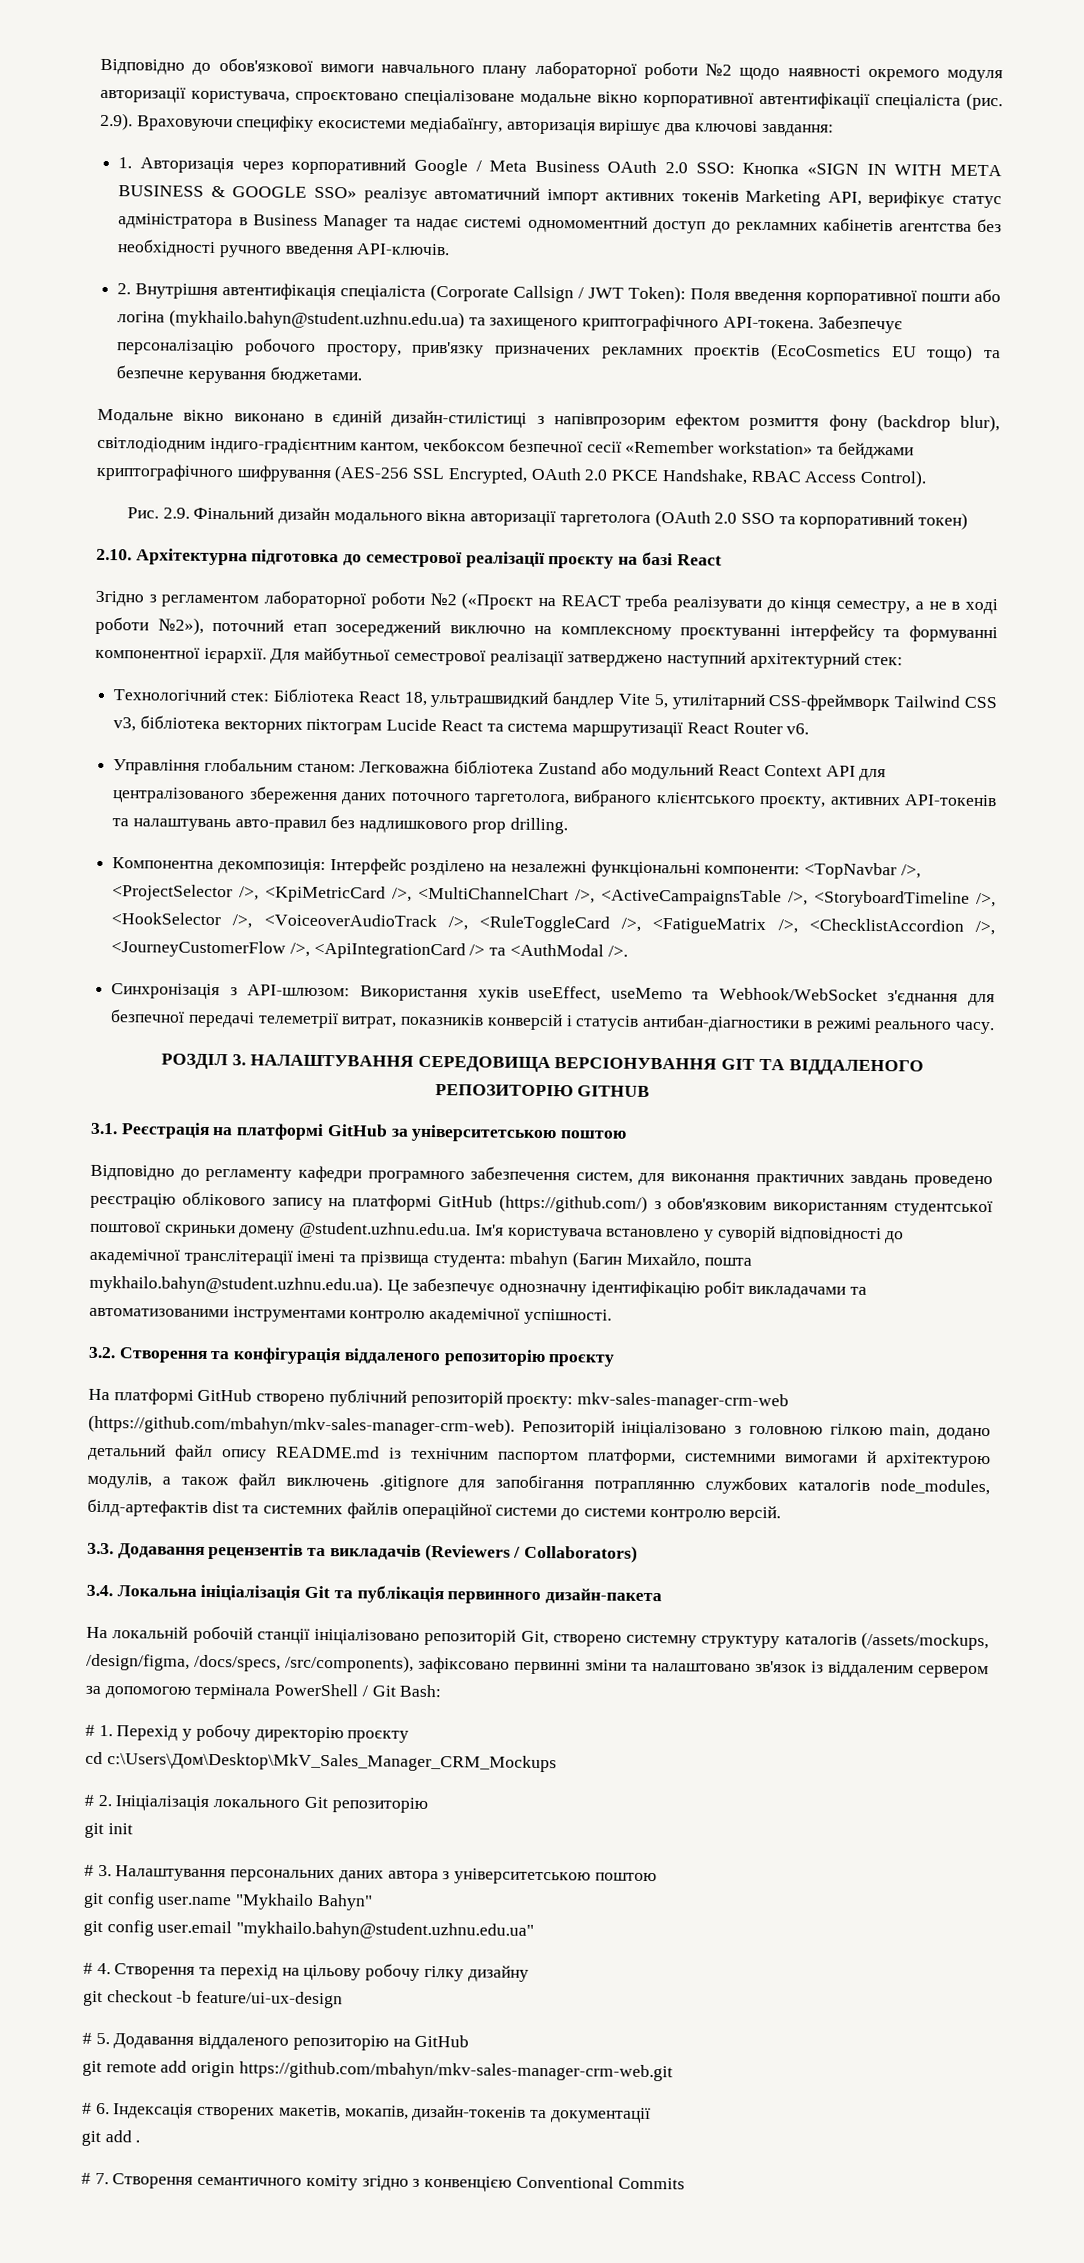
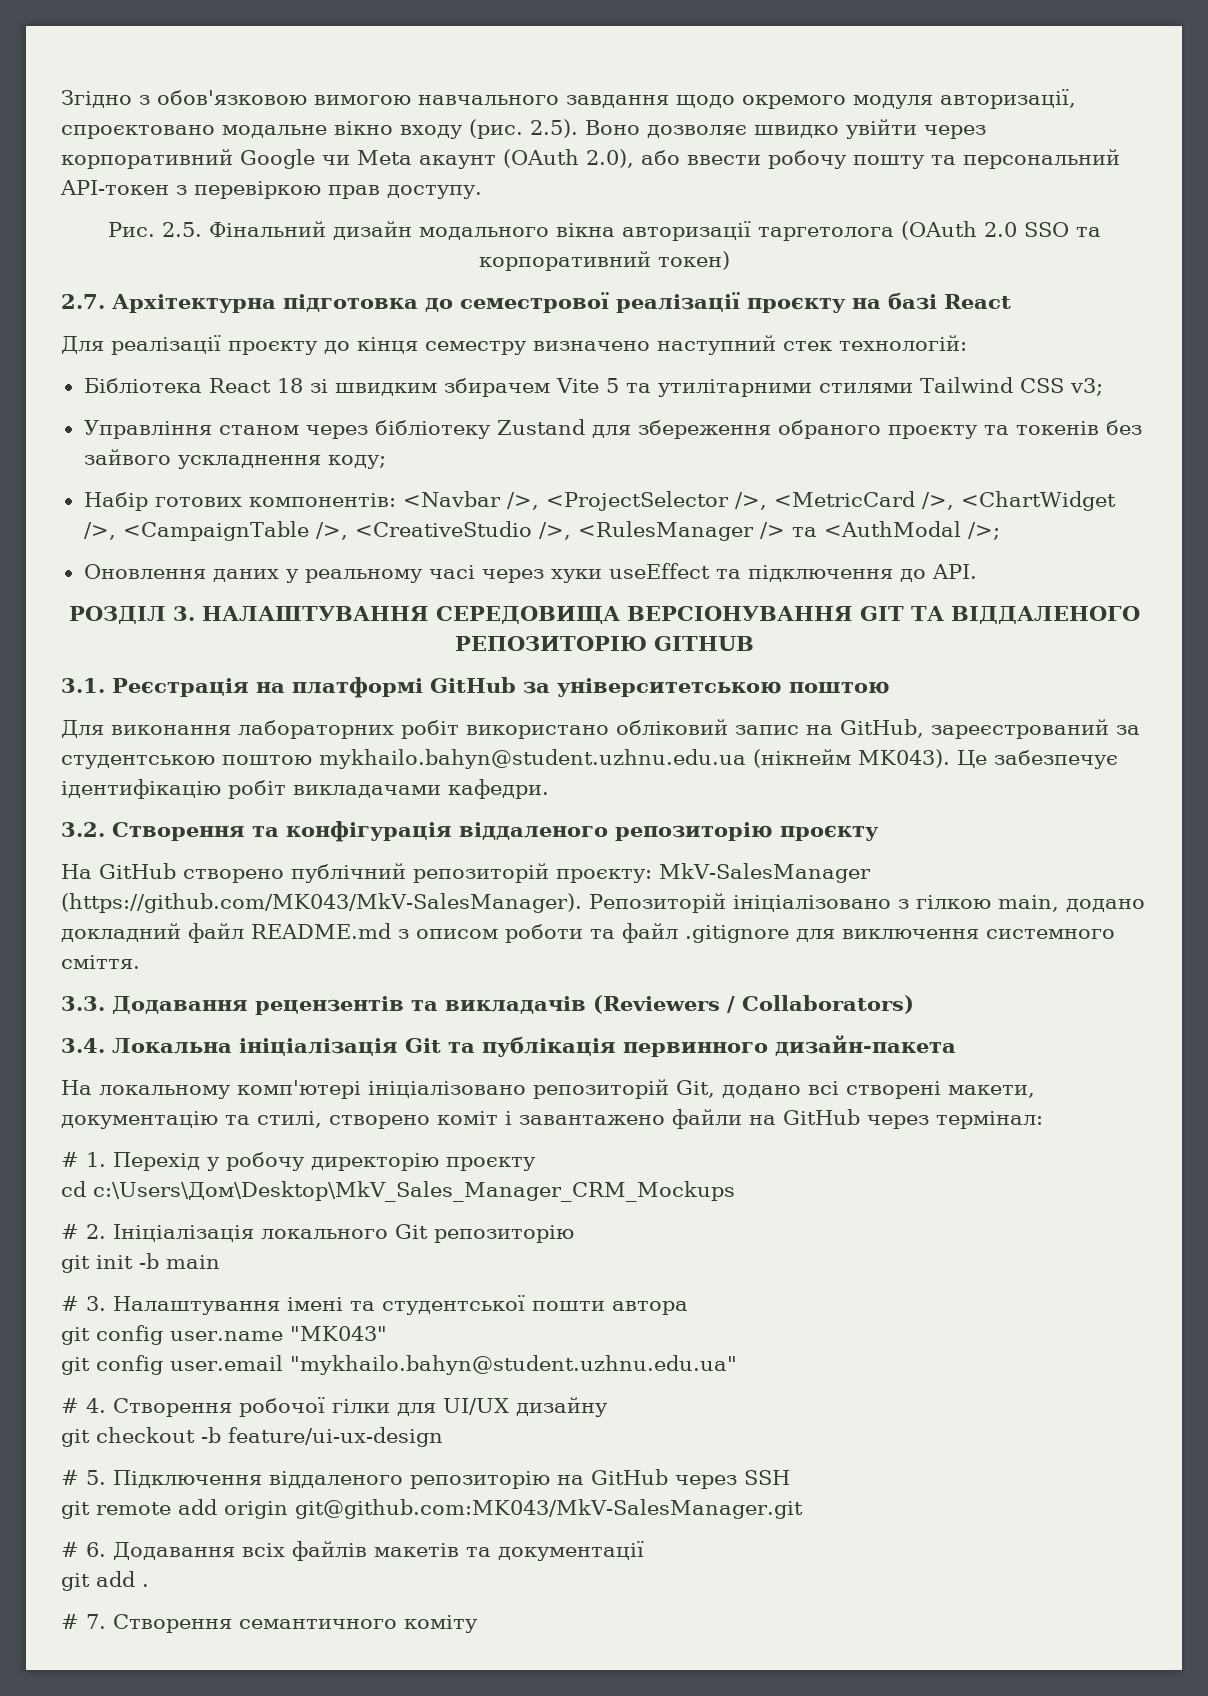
- Відповідно до обов'язкової вимоги навчального плану лабораторної роботи №2 щодо наявності окремого модуля авторизації користувача, спроєктовано спеціалізоване модальне вікно корпоративної автентифікації спеціаліста (рис. 2.9). Враховуючи специфіку екосистеми медіабаїнгу, авторизація вирішує два ключові завдання:
- 1. Авторизація через корпоративний Google / Meta Business OAuth 2.0 SSO: Кнопка «SIGN IN WITH META BUSINESS & GOOGLE SSO» реалізує автоматичний імпорт активних токенів Marketing API, верифікує статус адміністратора в Business Manager та надає системі одномоментний доступ до рекламних кабінетів агентства без необхідності ручного введення API-ключів.
- 2. Внутрішня автентифікація спеціаліста (Corporate Callsign / JWT Token): Поля введення корпоративної пошти або логіна (mykhailo.bahyn@student.uzhnu.edu.ua) та захищеного криптографічного API-токена. Забезпечує персоналізацію робочого простору, прив'язку призначених рекламних проєктів (EcoCosmetics EU тощо) та безпечне керування бюджетами.
- Модальне вікно виконано в єдиній дизайн-стилістиці з напівпрозорим ефектом розмиття фону (backdrop blur), світлодіодним індиго-градієнтним кантом, чекбоксом безпечної сесії «Remember workstation» та бейджами криптографічного шифрування (AES-256 SSL Encrypted, OAuth 2.0 PKCE Handshake, RBAC Access Control).
+ Згідно з обов'язковою вимогою навчального завдання щодо окремого модуля авторизації, спроєктовано модальне вікно входу (рис. 2.5). Воно дозволяє швидко увійти через корпоративний Google чи Meta акаунт (OAuth 2.0), або ввести робочу пошту та персональний API-токен з перевіркою прав доступу.
- Рис. 2.9. Фінальний дизайн модального вікна авторизації таргетолога (OAuth 2.0 SSO та корпоративний токен)
+ Рис. 2.5. Фінальний дизайн модального вікна авторизації таргетолога (OAuth 2.0 SSO та корпоративний токен)
- 2.10. Архітектурна підготовка до семестрової реалізації проєкту на базі React
+ 2.7. Архітектурна підготовка до семестрової реалізації проєкту на базі React
- Згідно з регламентом лабораторної роботи №2 («Проєкт на REACT треба реалізувати до кінця семестру, а не в ході роботи №2»), поточний етап зосереджений виключно на комплексному проєктуванні інтерфейсу та формуванні компонентної ієрархії. Для майбутньої семестрової реалізації затверджено наступний архітектурний стек:
- Технологічний стек: Бібліотека React 18, ультрашвидкий бандлер Vite 5, утилітарний CSS-фреймворк Tailwind CSS v3, бібліотека векторних піктограм Lucide React та система маршрутизації React Router v6.
- Управління глобальним станом: Легковажна бібліотека Zustand або модульний React Context API для централізованого збереження даних поточного таргетолога, вибраного клієнтського проєкту, активних API-токенів та налаштувань авто-правил без надлишкового prop drilling.
- Компонентна декомпозиція: Інтерфейс розділено на незалежні функціональні компоненти: <TopNavbar />, <ProjectSelector />, <KpiMetricCard />, <MultiChannelChart />, <ActiveCampaignsTable />, <StoryboardTimeline />, <HookSelector />, <VoiceoverAudioTrack />, <RuleToggleCard />, <FatigueMatrix />, <ChecklistAccordion />, <JourneyCustomerFlow />, <ApiIntegrationCard /> та <AuthModal />.
- Синхронізація з API-шлюзом: Використання хуків useEffect, useMemo та Webhook/WebSocket з'єднання для безпечної передачі телеметрії витрат, показників конверсій і статусів антибан-діагностики в режимі реального часу.
+ Для реалізації проєкту до кінця семестру визначено наступний стек технологій:
+ Бібліотека React 18 зі швидким збирачем Vite 5 та утилітарними стилями Tailwind CSS v3;
+ Управління станом через бібліотеку Zustand для збереження обраного проєкту та токенів без зайвого ускладнення коду;
+ Набір готових компонентів: <Navbar />, <ProjectSelector />, <MetricCard />, <ChartWidget />, <CampaignTable />, <CreativeStudio />, <RulesManager /> та <AuthModal />;
+ Оновлення даних у реальному часі через хуки useEffect та підключення до API.
- Відповідно до регламенту кафедри програмного забезпечення систем, для виконання практичних завдань проведено реєстрацію облікового запису на платформі GitHub (https://github.com/) з обов'язковим використанням студентської поштової скриньки домену @student.uzhnu.edu.ua. Ім'я користувача встановлено у суворій відповідності до академічної транслітерації імені та прізвища студента: mbahyn (Багин Михайло, пошта mykhailo.bahyn@student.uzhnu.edu.ua). Це забезпечує однозначну ідентифікацію робіт викладачами та автоматизованими інструментами контролю академічної успішності.
+ Для виконання лабораторних робіт використано обліковий запис на GitHub, зареєстрований за студентською поштою mykhailo.bahyn@student.uzhnu.edu.ua (нікнейм MK043). Це забезпечує ідентифікацію робіт викладачами кафедри.
- На платформі GitHub створено публічний репозиторій проєкту: mkv-sales-manager-crm-web (https://github.com/mbahyn/mkv-sales-manager-crm-web). Репозиторій ініціалізовано з головною гілкою main, додано детальний файл опису README.md із технічним паспортом платформи, системними вимогами й архітектурою модулів, а також файл виключень .gitignore для запобігання потраплянню службових каталогів node_modules, білд-артефактів dist та системних файлів операційної системи до системи контролю версій.
+ На GitHub створено публічний репозиторій проєкту: MkV-SalesManager (https://github.com/MK043/MkV-SalesManager). Репозиторій ініціалізовано з гілкою main, додано докладний файл README.md з описом роботи та файл .gitignore для виключення системного сміття.
- На локальній робочій станції ініціалізовано репозиторій Git, створено системну структуру каталогів (/assets/mockups, /design/figma, /docs/specs, /src/components), зафіксовано первинні зміни та налаштовано зв'язок із віддаленим сервером за допомогою термінала PowerShell / Git Bash:
+ На локальному комп'ютері ініціалізовано репозиторій Git, додано всі створені макети, документацію та стилі, створено коміт і завантажено файли на GitHub через термінал:
- git init
+ git init -b main
- # 3. Налаштування персональних даних автора з університетською поштою
+ # 3. Налаштування імені та студентської пошти автора
- git config user.name "Mykhailo Bahyn"
+ git config user.name "MK043"
- # 4. Створення та перехід на цільову робочу гілку дизайну
+ # 4. Створення робочої гілки для UI/UX дизайну
- # 5. Додавання віддаленого репозиторію на GitHub
+ # 5. Підключення віддаленого репозиторію на GitHub через SSH
- git remote add origin https://github.com/mbahyn/mkv-sales-manager-crm-web.git
+ git remote add origin git@github.com:MK043/MkV-SalesManager.git
- # 6. Індексація створених макетів, мокапів, дизайн-токенів та документації
+ # 6. Додавання всіх файлів макетів та документації
- # 7. Створення семантичного коміту згідно з конвенцією Conventional Commits
+ # 7. Створення семантичного коміту

